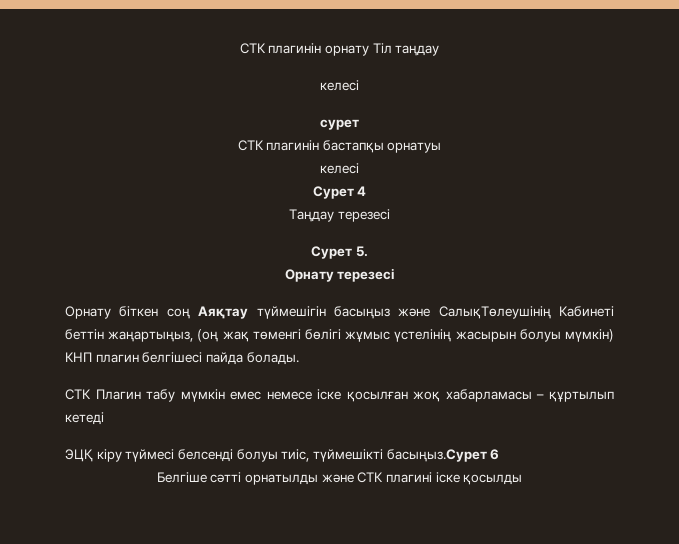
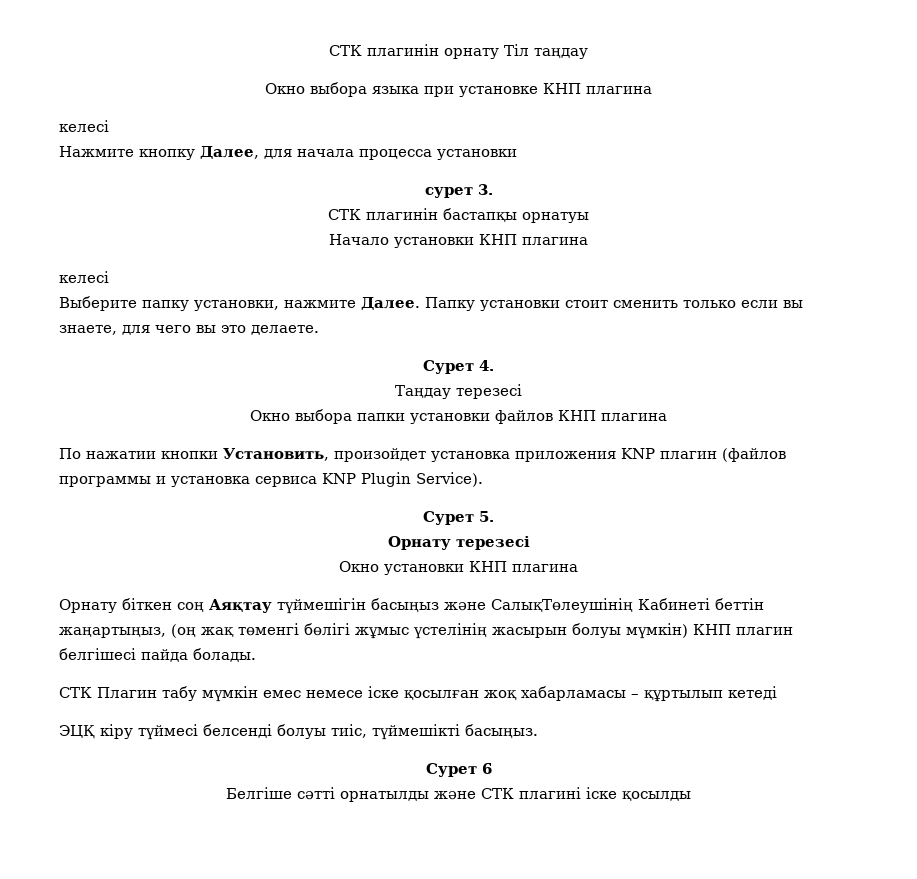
  СТК плагинін орнату Тіл таңдау
+ Окно выбора языка при установке КНП плагина
  келесі
+ Нажмите кнопку Далее, для начала процесса установки
- сурет
+ сурет 3.
  СТК плагинін бастапқы орнатуы
+ Начало установки КНП плагина
  келесі
- Сурет 4
+ Выберите папку установки, нажмите Далее. Папку установки стоит сменить только если вы знаете, для чего вы это делаете.
+ Сурет 4.
+ Окно выбора папки установки файлов КНП плагина
+ По нажатии кнопки Установить, произойдет установка приложения KNP плагин (файлов программы и установка сервиса KNP Plugin Service).
+ Окно установки КНП плагина
- ЭЦҚ кіру түймесі белсенді болуы тиіс, түймешікті басыңыз.Сурет 6
+ ЭЦҚ кіру түймесі белсенді болуы тиіс, түймешікті басыңыз.
+ Сурет 6

